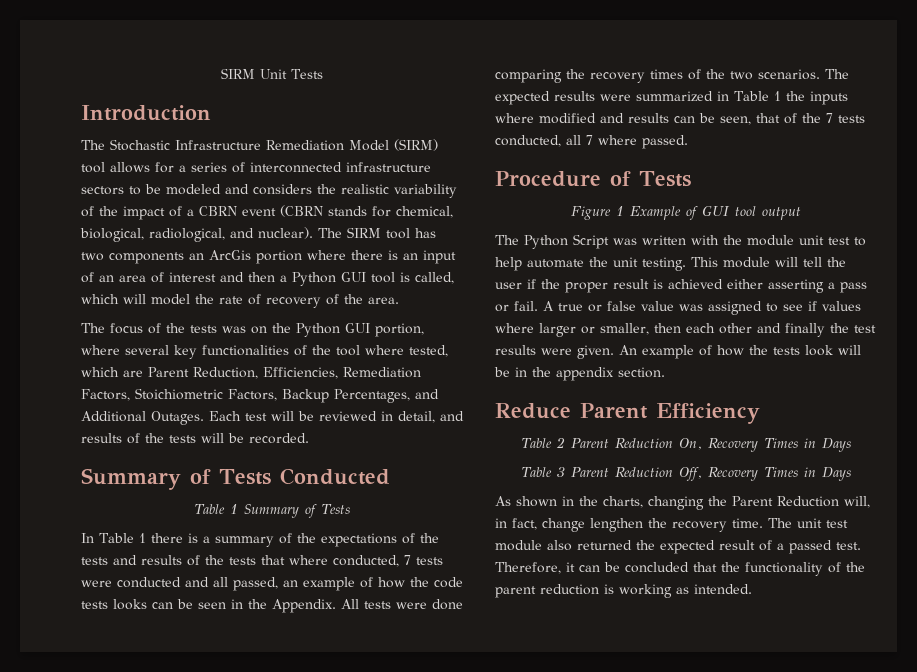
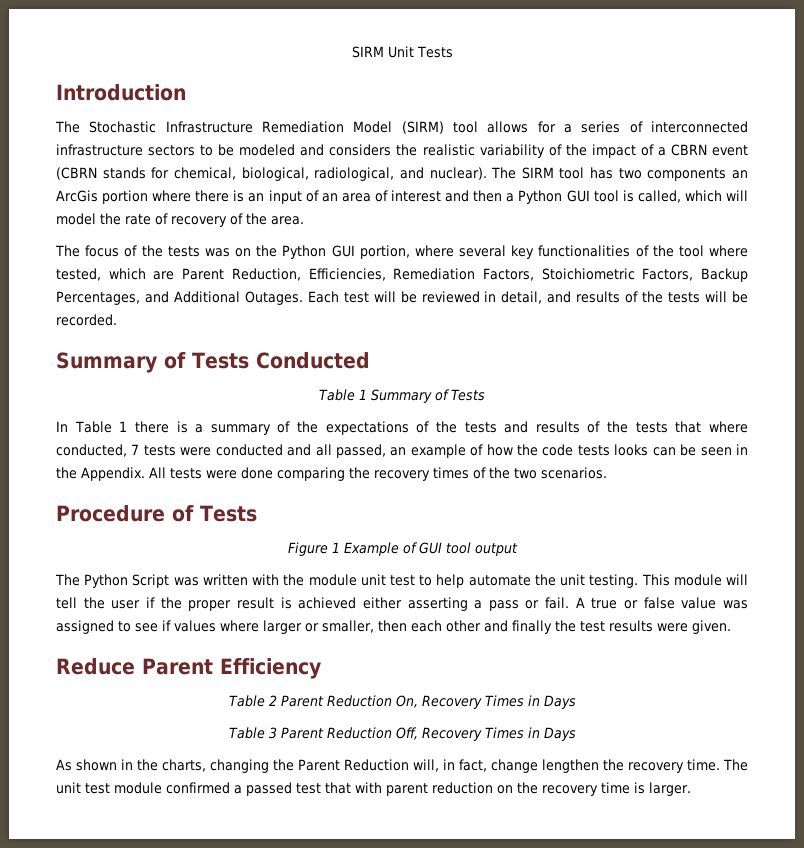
- The expected results were summarized in Table 1 the inputs where modified and results can be seen, that of the 7 tests conducted, all 7 where passed.
- An example of how the tests look will be in the appendix section.
- The unit test module also returned the expected result of a passed test. Therefore, it can be concluded that the functionality of the parent reduction is working as intended.
+ The unit test module confirmed a passed test that with parent reduction on the recovery time is larger.

